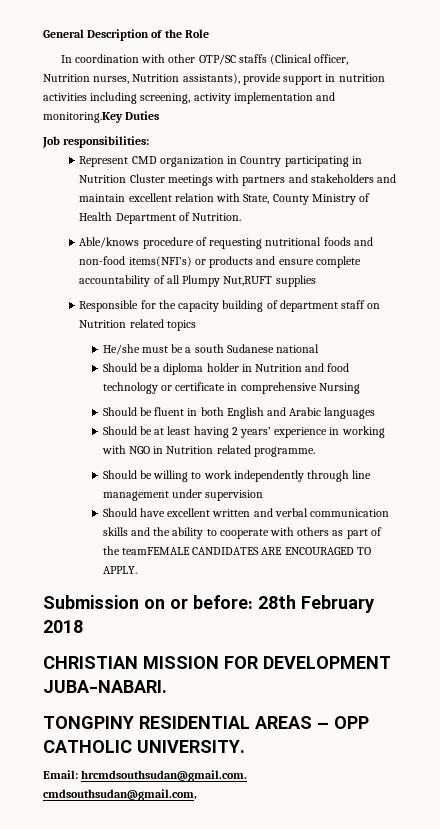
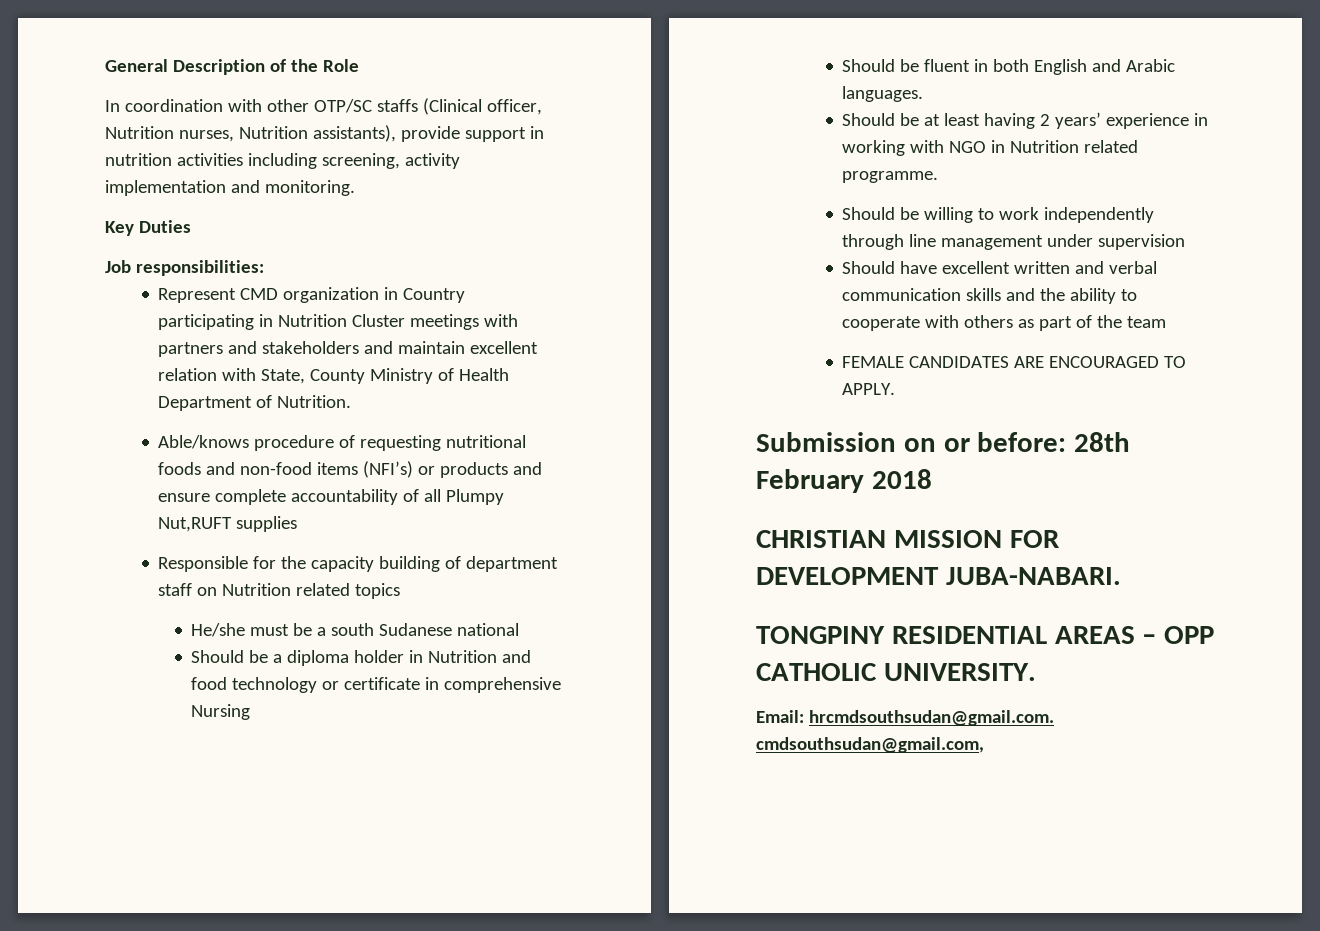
- In coordination with other OTP/SC staffs (Clinical officer, Nutrition nurses, Nutrition assistants), provide support in nutrition activities including screening, activity implementation and monitoring.Key Duties
+ In coordination with other OTP/SC staffs (Clinical officer, Nutrition nurses, Nutrition assistants), provide support in nutrition activities including screening, activity implementation and monitoring.
+ Key Duties
- Able/knows procedure of requesting nutritional foods and non-food items(NFI’s) or products and ensure complete accountability of all Plumpy Nut,RUFT supplies
+ Able/knows procedure of requesting nutritional foods and non-food items (NFI’s) or products and ensure complete accountability of all Plumpy Nut,RUFT supplies
- Should be fluent in both English and Arabic languages
+ Should be fluent in both English and Arabic languages.
- Should have excellent written and verbal communication skills and the ability to cooperate with others as part of the teamFEMALE CANDIDATES ARE ENCOURAGED TO APPLY.
+ Should have excellent written and verbal communication skills and the ability to cooperate with others as part of the team
+ FEMALE CANDIDATES ARE ENCOURAGED TO APPLY.

